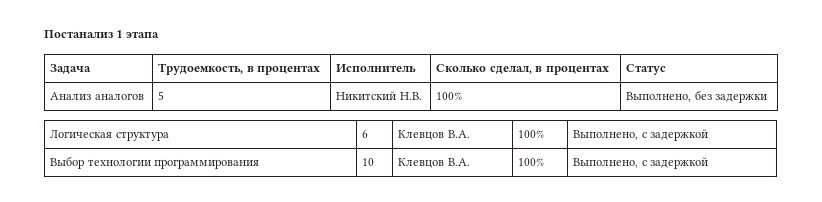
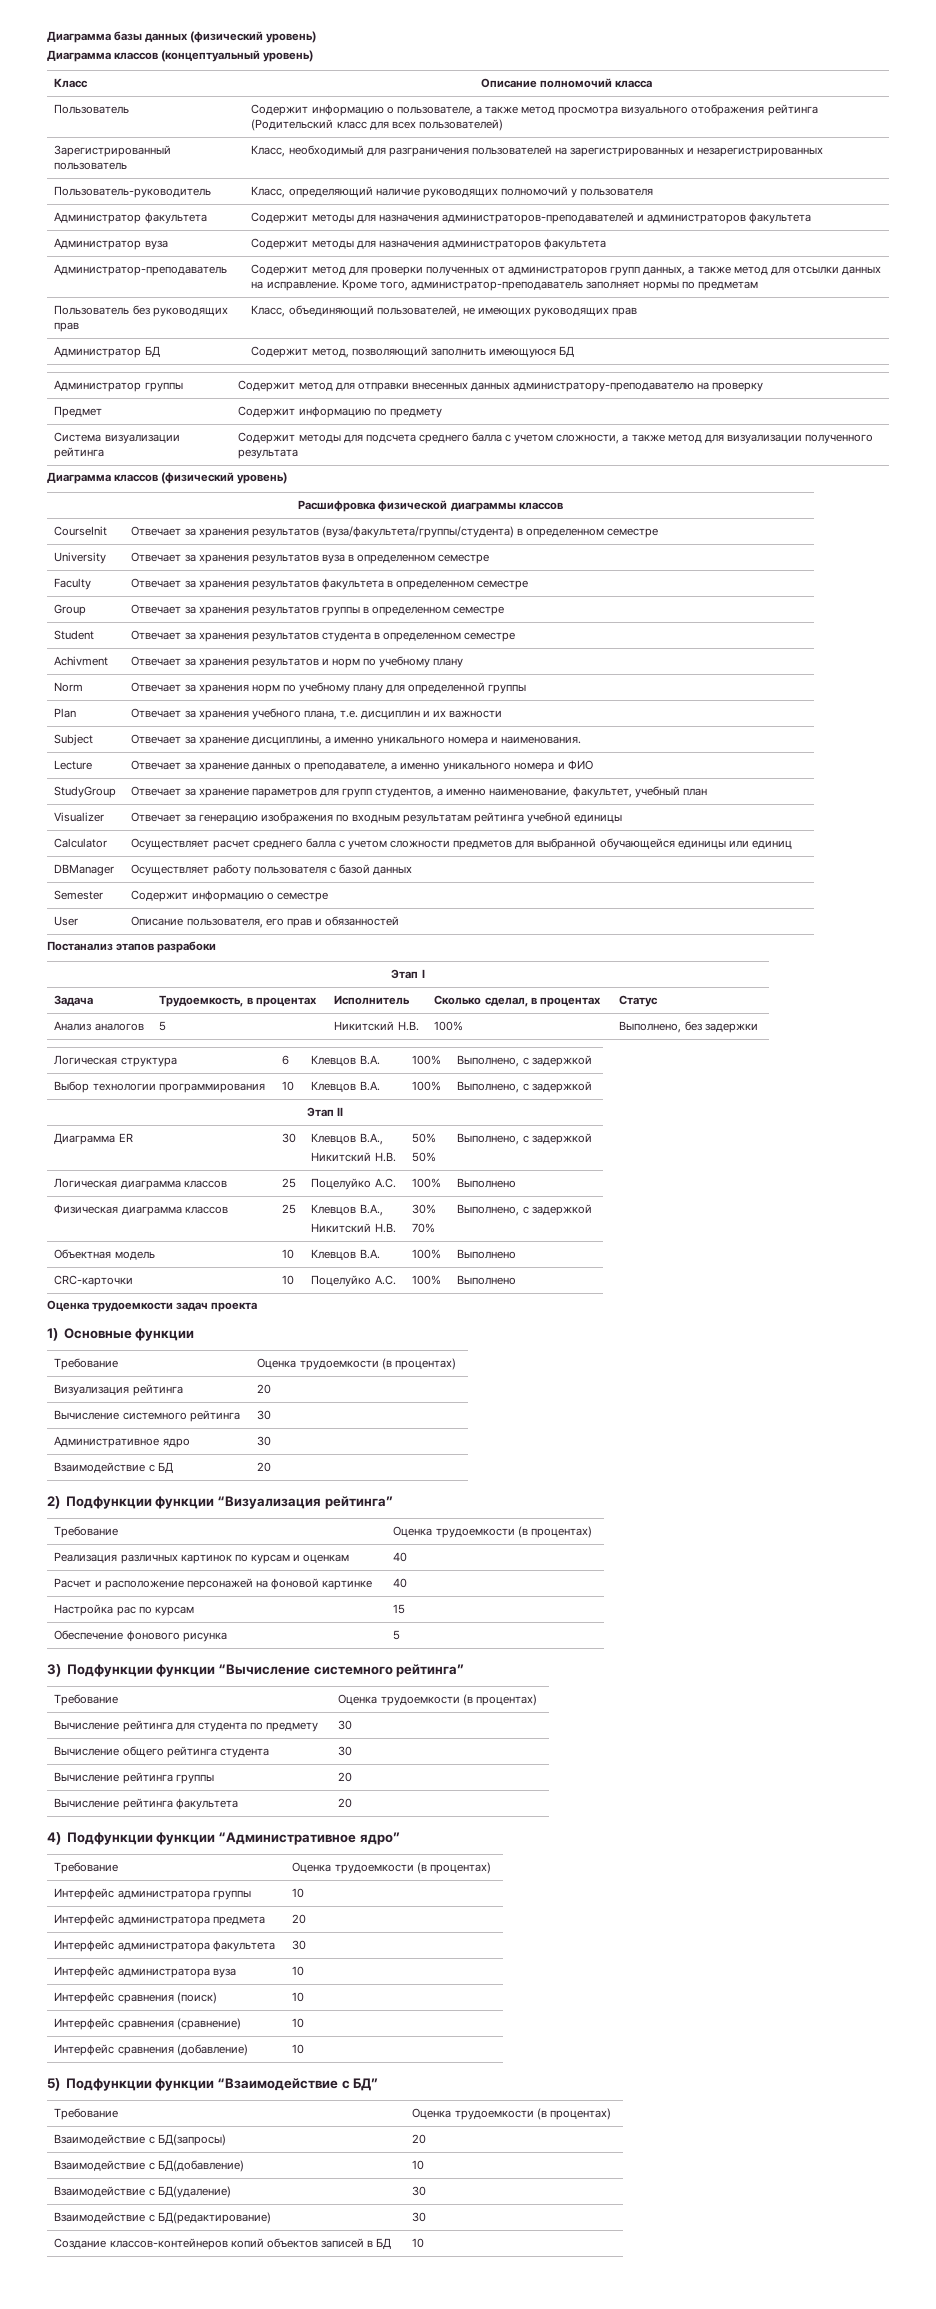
- Постанализ 1 этапа
+ Диаграмма базы данных (физический уровень)
+ Диаграмма классов (концептуальный уровень)
+ Класс | Описание полномочий класса
+ Пользователь | Содержит информацию о пользователе, а также метод просмотра визуального отображения рейтинга (Родительский класс для всех пользователей)
+ Зарегистрированный пользователь | Класс, необходимый для разграничения пользователей на зарегистрированных и незарегистрированных
+ Пользователь-руководитель | Класс, определяющий наличие руководящих полномочий у пользователя
+ Администратор факультета | Содержит методы для назначения администраторов-преподавателей и администраторов факультета
+ Администратор вуза | Содержит методы для назначения администраторов факультета
+ Администратор-преподаватель | Содержит метод для проверки полученных от администраторов групп данных, а также метод для отсылки данных на исправление. Кроме того, администратор-преподаватель заполняет нормы по предметам
+ Пользователь без руководящих прав | Класс, объединяющий пользователей, не имеющих руководящих прав
+ Администратор БД | Содержит метод, позволяющий заполнить имеющуюся БД
+ Администратор группы | Содержит метод для отправки внесенных данных администратору-преподавателю на проверку
+ Предмет | Содержит информацию по предмету
+ Система визуализации рейтинга | Содержит методы для подсчета среднего балла с учетом сложности, а также метод для визуализации полученного результата
+ Диаграмма классов (физический уровень)
+ Расшифровка физической диаграммы классов
+ CourseInit | Отвечает за хранения результатов (вуза/факультета/группы/студента) в определенном семестре
+ University | Отвечает за хранения результатов вуза в определенном семестре
+ Faculty | Отвечает за хранения результатов факультета в определенном семестре
+ Group | Отвечает за хранения результатов группы в определенном семестре
+ Student | Отвечает за хранения результатов студента в определенном семестре
+ Achivment | Отвечает за хранения результатов и норм по учебному плану
+ Norm | Отвечает за хранения норм по учебному плану для определенной группы
+ Plan | Отвечает за хранения учебного плана, т.е. дисциплин и их важности
+ Subject | Отвечает за хранение дисциплины, а именно уникального номера и наименования.
+ Lecture | Отвечает за хранение данных о преподавателе, а именно уникального номера и ФИО
+ StudyGroup | Отвечает за хранение параметров для групп студентов, а именно наименование, факультет, учебный план
+ Visualizer | Отвечает за генерацию изображения по входным результатам рейтинга учебной единицы
+ Calculator | Осуществляет расчет среднего балла с учетом сложности предметов для выбранной обучающейся единицы или единиц
+ DBManager | Осуществляет работу пользователя с базой данных
+ Semester | Содержит информацию о семестре
+ User | Описание пользователя, его прав и обязанностей
+ Постанализ этапов разрабоки
+ Этап I
+ Этап II
+ Диаграмма ER | 30 | Клевцов В.А.,
+ Никитский Н.В. | 50%
+ 50% | Выполнено, с задержкой
+ Логическая диаграмма классов | 25 | Поцелуйко А.С. | 100% | Выполнено
+ Физическая диаграмма классов | 25 | Клевцов В.А.,
+ Никитский Н.В. | 30%
+ 70% | Выполнено, с задержкой
+ Объектная модель | 10 | Клевцов В.А. | 100% | Выполнено
+ CRC-карточки | 10 | Поцелуйко А.С. | 100% | Выполнено
+ Оценка трудоемкости задач проекта
+ 1) Основные функции
+ Требование | Оценка трудоемкости (в процентах)
+ Визуализация рейтинга | 20
+ Вычисление системного рейтинга | 30
+ Административное ядро | 30
+ Взаимодействие с БД | 20
+ 2) Подфункции функции “Визуализация рейтинга”
+ Требование | Оценка трудоемкости (в процентах)
+ Реализация различных картинок по курсам и оценкам | 40
+ Расчет и расположение персонажей на фоновой картинке | 40
+ Настройка рас по курсам | 15
+ Обеспечение фонового рисунка | 5
+ 3) Подфункции функции “Вычисление системного рейтинга”
+ Требование | Оценка трудоемкости (в процентах)
+ Вычисление рейтинга для студента по предмету | 30
+ Вычисление общего рейтинга студента | 30
+ Вычисление рейтинга группы | 20
+ Вычисление рейтинга факультета | 20
+ 4) Подфункции функции “Административное ядро”
+ Требование | Оценка трудоемкости (в процентах)
+ Интерфейс администратора группы | 10
+ Интерфейс администратора предмета | 20
+ Интерфейс администратора факультета | 30
+ Интерфейс администратора вуза | 10
+ Интерфейс сравнения (поиск) | 10
+ Интерфейс сравнения (сравнение) | 10
+ Интерфейс сравнения (добавление) | 10
+ 5) Подфункции функции “Взаимодействие с БД”
+ Требование | Оценка трудоемкости (в процентах)
+ Взаимодействие с БД(запросы) | 20
+ Взаимодействие с БД(добавление) | 10
+ Взаимодействие с БД(удаление) | 30
+ Взаимодействие с БД(редактирование) | 30
+ Создание классов-контейнеров копий объектов записей в БД | 10

